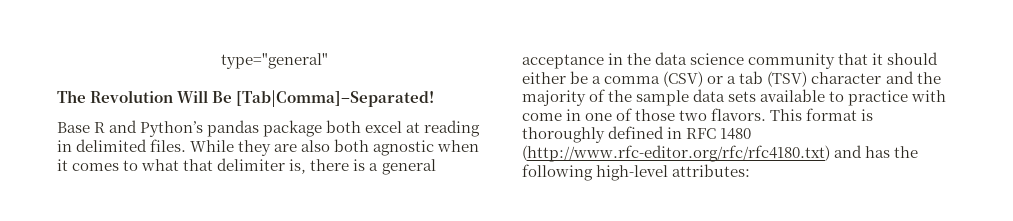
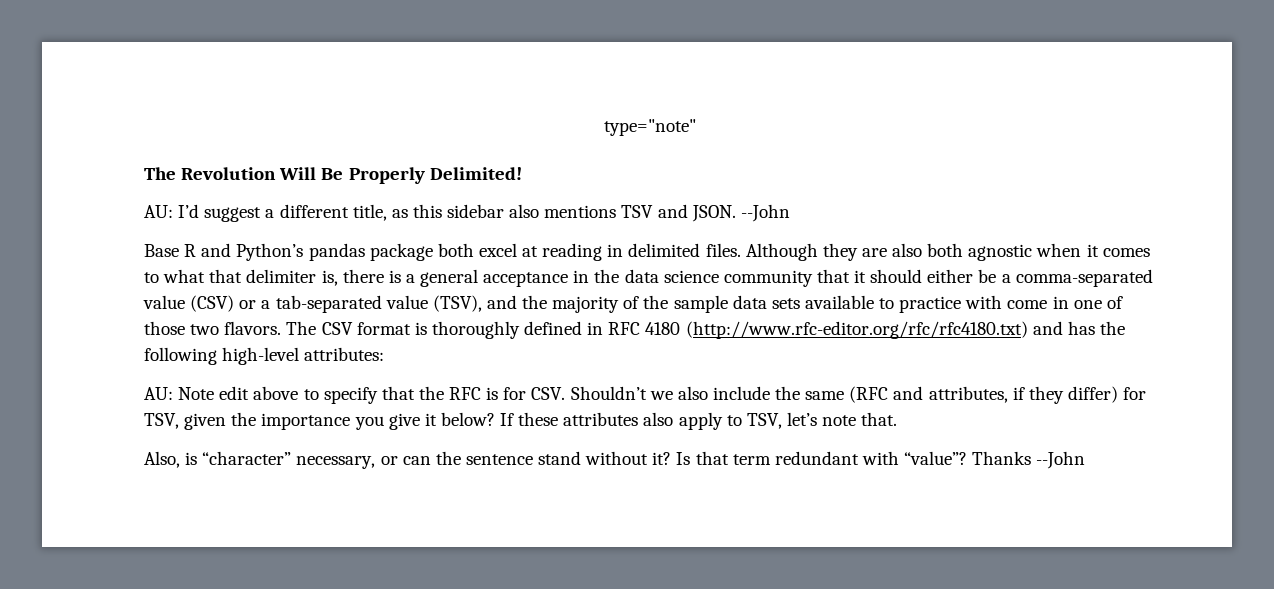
- type="general"
+ type="note"
- The Revolution Will Be [Tab|Comma]–Separated!
+ The Revolution Will Be Properly Delimited!
+ AU: I’d suggest a different title, as this sidebar also mentions TSV and JSON. --John
- While they are also both agnostic when it comes to what that delimiter is, there is a general acceptance in the data science community that it should either be a comma (CSV) or a tab (TSV) character and the majority of the sample data sets available to practice with come in one of those two flavors.
+ Although they are also both agnostic when it comes to what that delimiter is, there is a general acceptance in the data science community that it should either be a comma-separated value (CSV) or a tab-separated value (TSV), and the majority of the sample data sets available to practice with come in one of those two flavors.
- This format is thoroughly defined in RFC 1480 (http://www.rfc-editor.org/rfc/rfc4180.txt) and has the following high-level attributes:
+ The CSV format is thoroughly defined in RFC 4180 (http://www.rfc-editor.org/rfc/rfc4180.txt) and has the following high-level attributes:
+ AU: Note edit above to specify that the RFC is for CSV. Shouldn’t we also include the same (RFC and attributes, if they differ) for TSV, given the importance you give it below? If these attributes also apply to TSV, let’s note that.
+ Also, is “character” necessary, or can the sentence stand without it? Is that term redundant with “value”? Thanks --John

